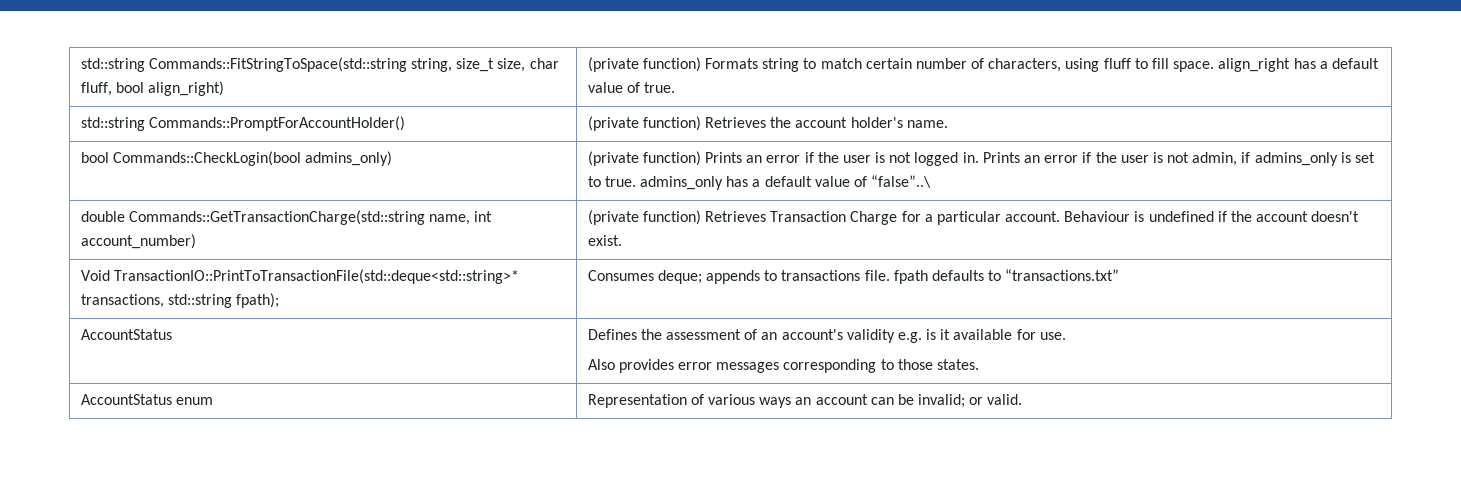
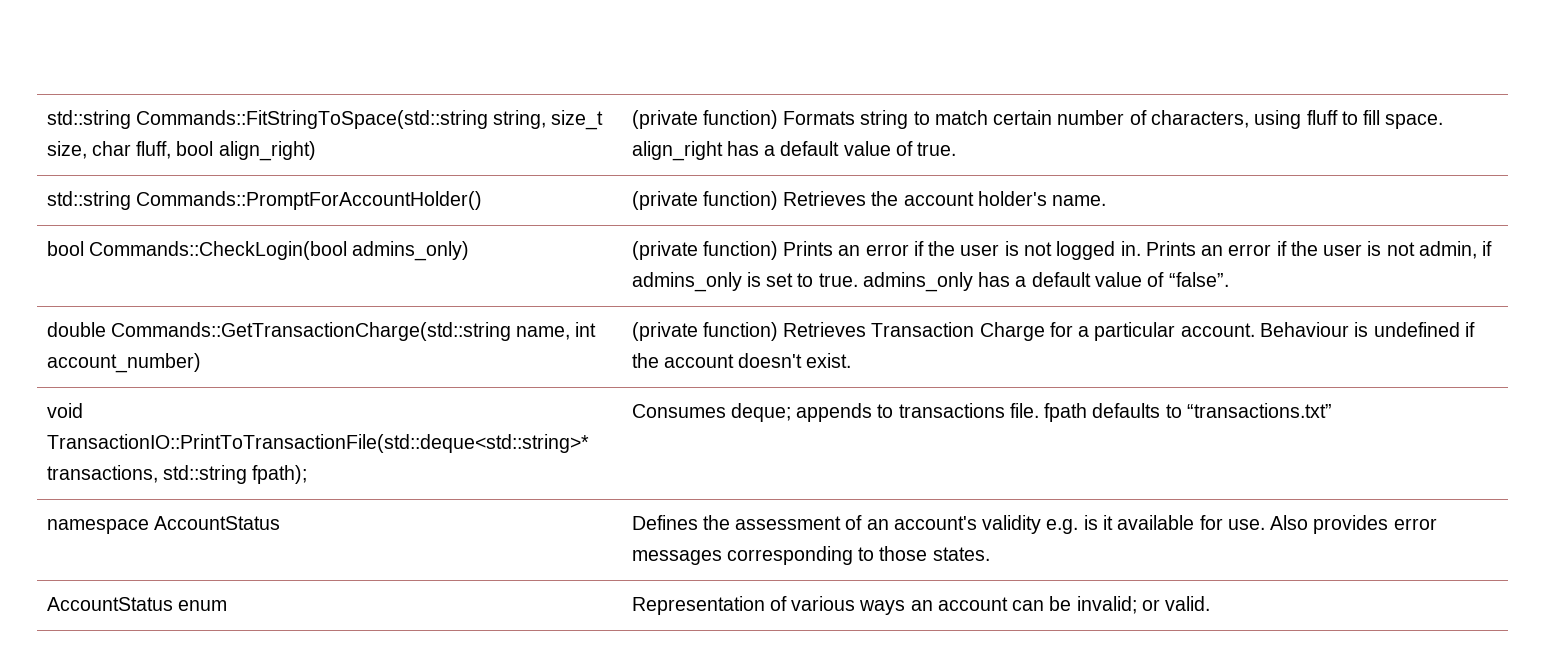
- bool Commands::CheckLogin(bool admins_only) | (private function) Prints an error if the user is not logged in. Prints an error if the user is not admin, if admins_only is set to true. admins_only has a default value of “false”..\
+ bool Commands::CheckLogin(bool admins_only) | (private function) Prints an error if the user is not logged in. Prints an error if the user is not admin, if admins_only is set to true. admins_only has a default value of “false”.
- Void TransactionIO::PrintToTransactionFile(std::deque<std::string>* transactions, std::string fpath); | Consumes deque; appends to transactions file. fpath defaults to “transactions.txt”
+ void TransactionIO::PrintToTransactionFile(std::deque<std::string>* transactions, std::string fpath); | Consumes deque; appends to transactions file. fpath defaults to “transactions.txt”
- AccountStatus | Defines the assessment of an account's validity e.g. is it available for use.
- Also provides error messages corresponding to those states.
+ namespace AccountStatus | Defines the assessment of an account's validity e.g. is it available for use. Also provides error messages corresponding to those states.

